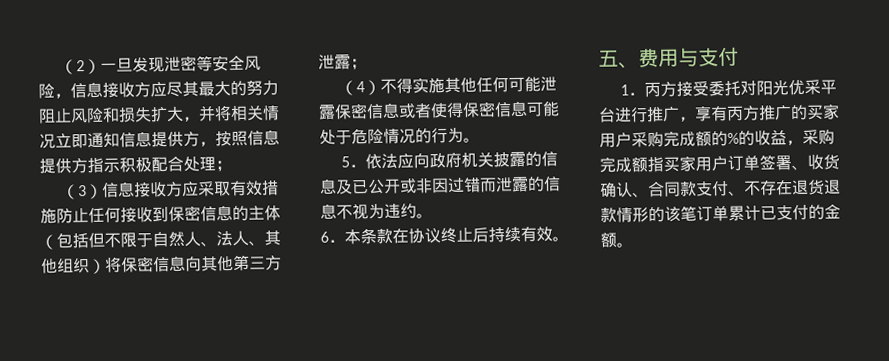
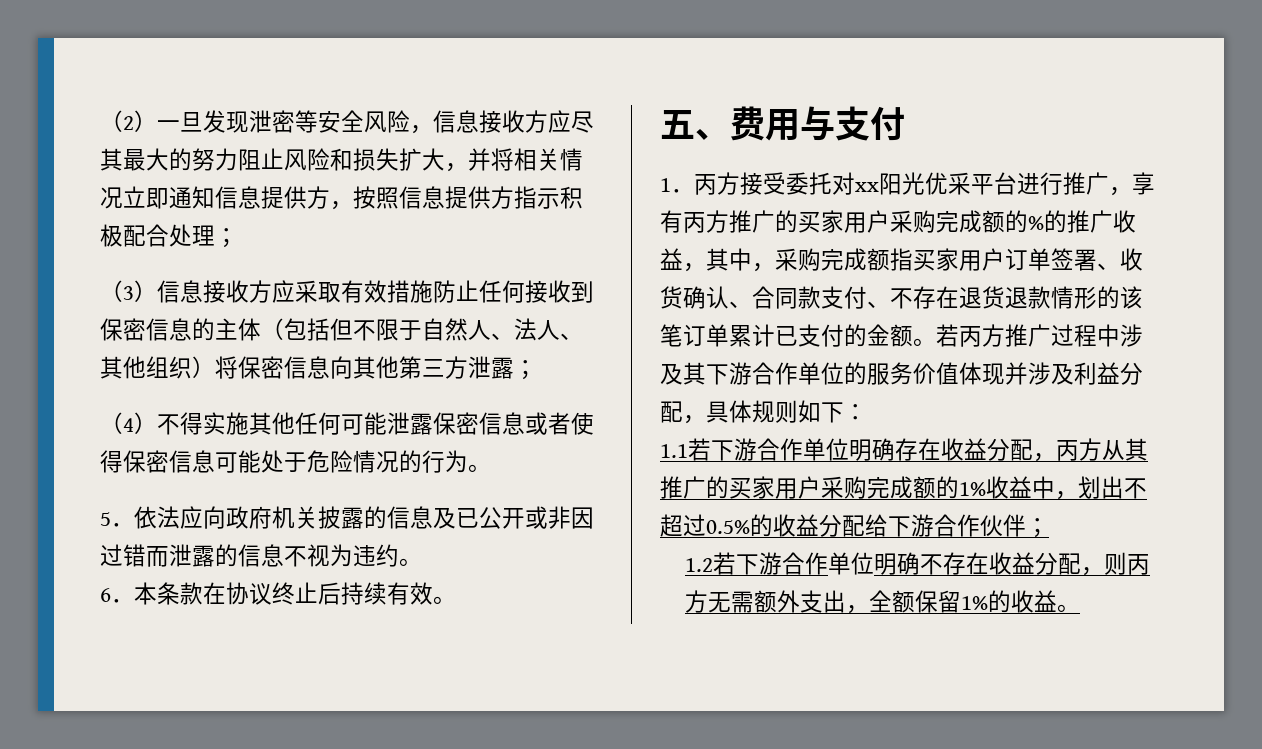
- 1．丙方接受委托对阳光优采平台进行推广，享有丙方推广的买家用户采购完成额的%的收益，采购完成额指买家用户订单签署、收货确认、合同款支付、不存在退货退款情形的该笔订单累计已支付的金额。
+ 1．丙方接受委托对xx阳光优采平台进行推广，享有丙方推广的买家用户采购完成额的%的推广收益，其中，采购完成额指买家用户订单签署、收货确认、合同款支付、不存在退货退款情形的该笔订单累计已支付的金额。
+ 若丙方推广过程中涉及其下游合作单位的服务价值体现并涉及利益分配，具体规则如下：
+ 1.1若下游合作单位明确存在收益分配，丙方从其推广的买家用户采购完成额的1%收益中，划出不超过0.5%的收益分配给下游合作伙伴；
+ 1.2若下游合作单位明确不存在收益分配，则丙方无需额外支出，全额保留1%的收益。

